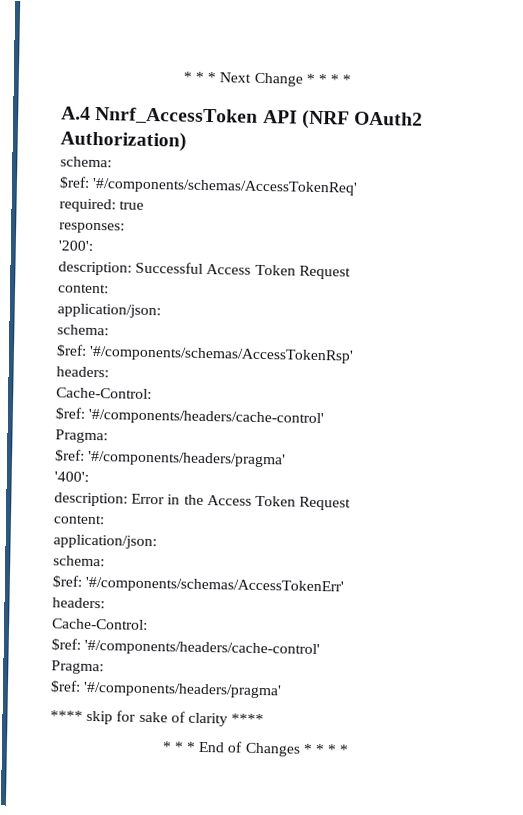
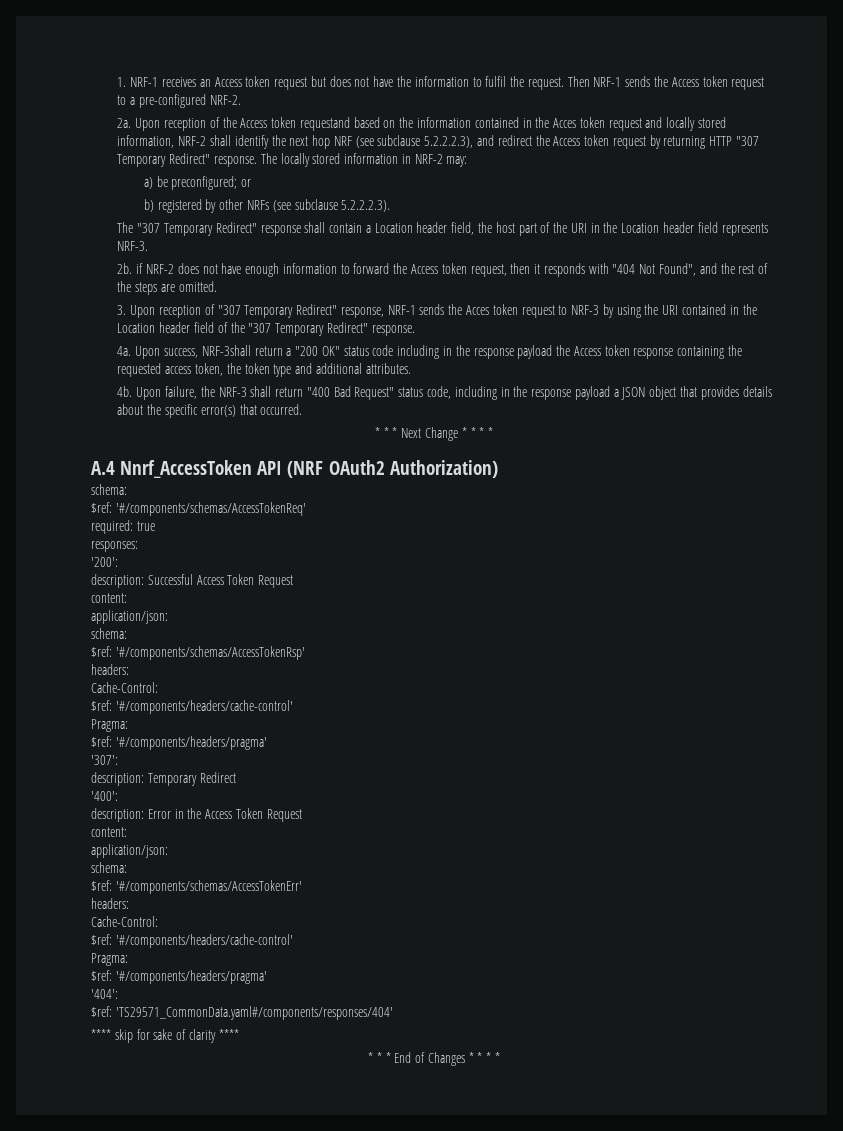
+ 1. NRF-1 receives an Access token request but does not have the information to fulfil the request. Then NRF-1 sends the Access token request to a pre-configured NRF-2.
+ 2a. Upon reception of the Access token requestand based on the information contained in the Acces token request and locally stored information, NRF-2 shall identify the next hop NRF (see subclause 5.2.2.2.3), and redirect the Access token request by returning HTTP "307 Temporary Redirect" response. The locally stored information in NRF-2 may:
+ a) be preconfigured; or
+ b) registered by other NRFs (see subclause 5.2.2.2.3).
+ The "307 Temporary Redirect" response shall contain a Location header field, the host part of the URI in the Location header field represents NRF-3.
+ 2b. if NRF-2 does not have enough information to forward the Access token request, then it responds with "404 Not Found", and the rest of the steps are omitted.
+ 3. Upon reception of "307 Temporary Redirect" response, NRF-1 sends the Acces token request to NRF-3 by using the URI contained in the Location header field of the "307 Temporary Redirect" response.
+ 4a. Upon success, NRF-3shall return a "200 OK" status code including in the response payload the Access token response containing the requested access token, the token type and additional attributes.
+ 4b. Upon failure, the NRF-3 shall return "400 Bad Request" status code, including in the response payload a JSON object that provides details about the specific error(s) that occurred.
+ '307':
+ description: Temporary Redirect
+ '404':
+ $ref: 'TS29571_CommonData.yaml#/components/responses/404'

